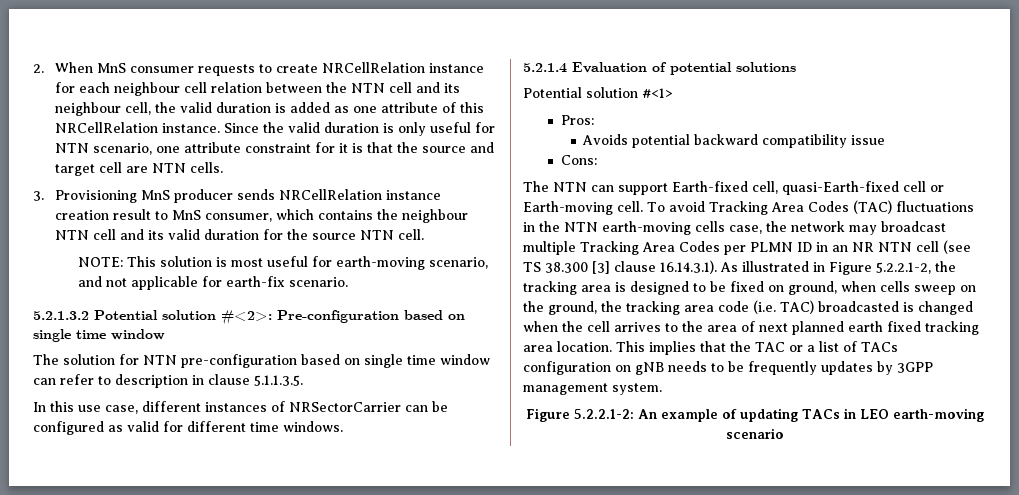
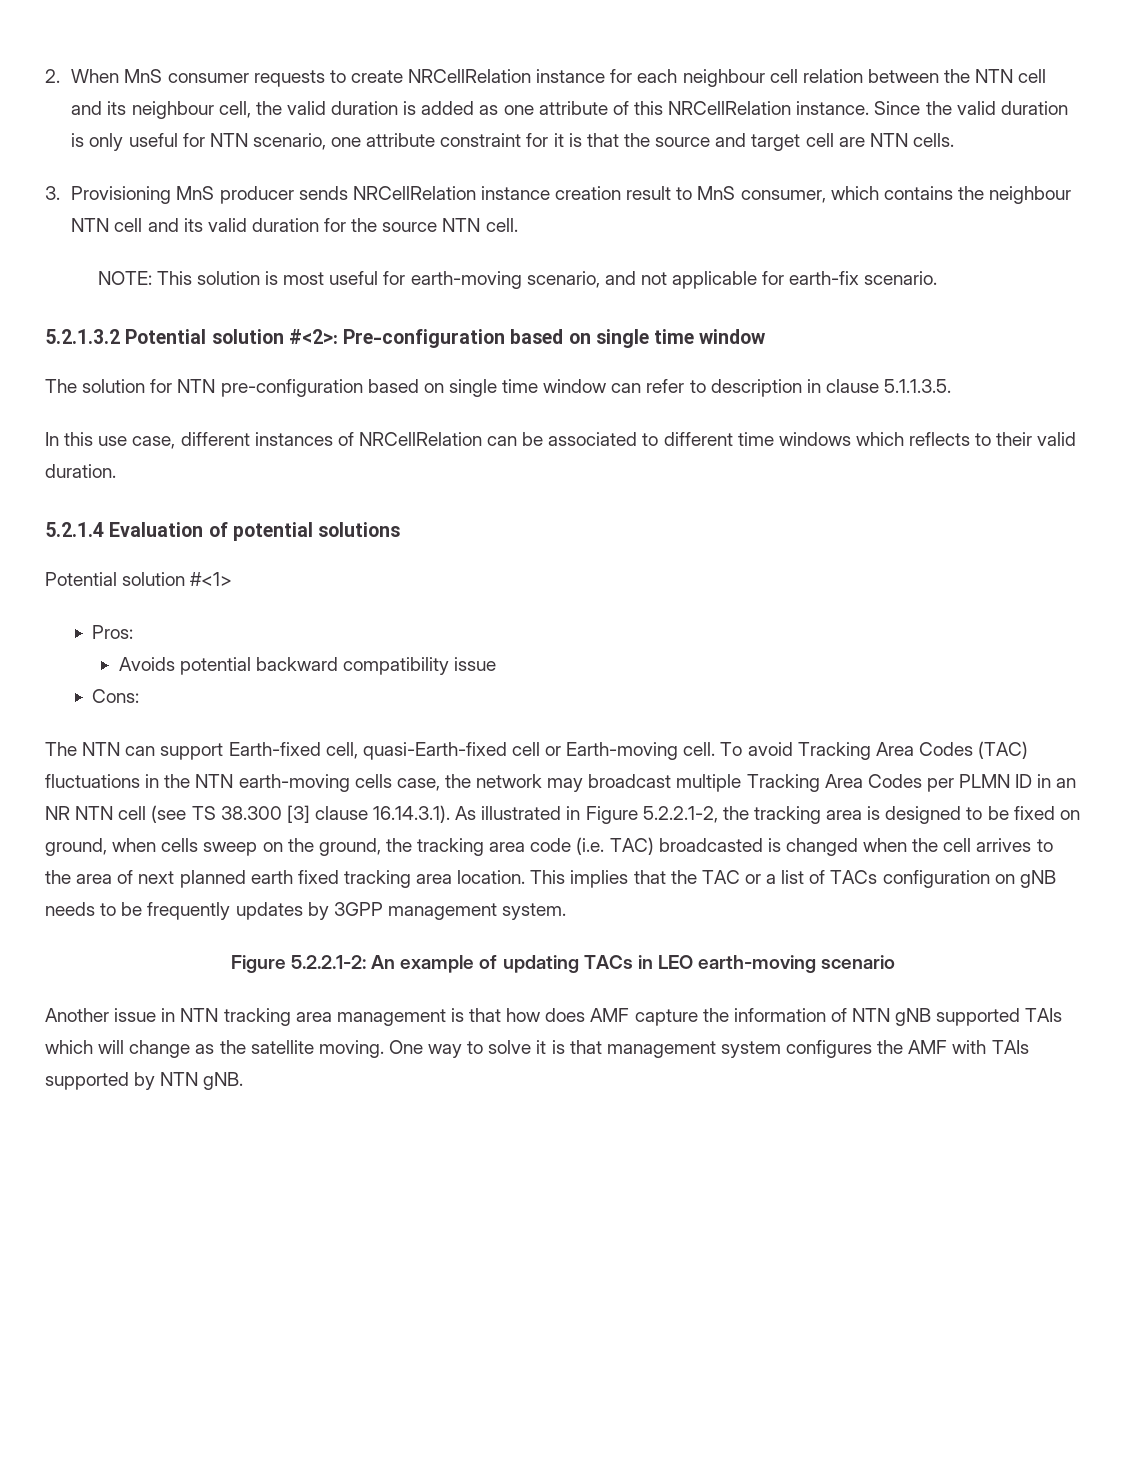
- In this use case, different instances of NRSectorCarrier can be configured as valid for different time windows.
+ In this use case, different instances of NRCellRelation can be associated to different time windows which reflects to their valid duration.
+ Another issue in NTN tracking area management is that how does AMF capture the information of NTN gNB supported TAIs which will change as the satellite moving. One way to solve it is that management system configures the AMF with TAIs supported by NTN gNB.

